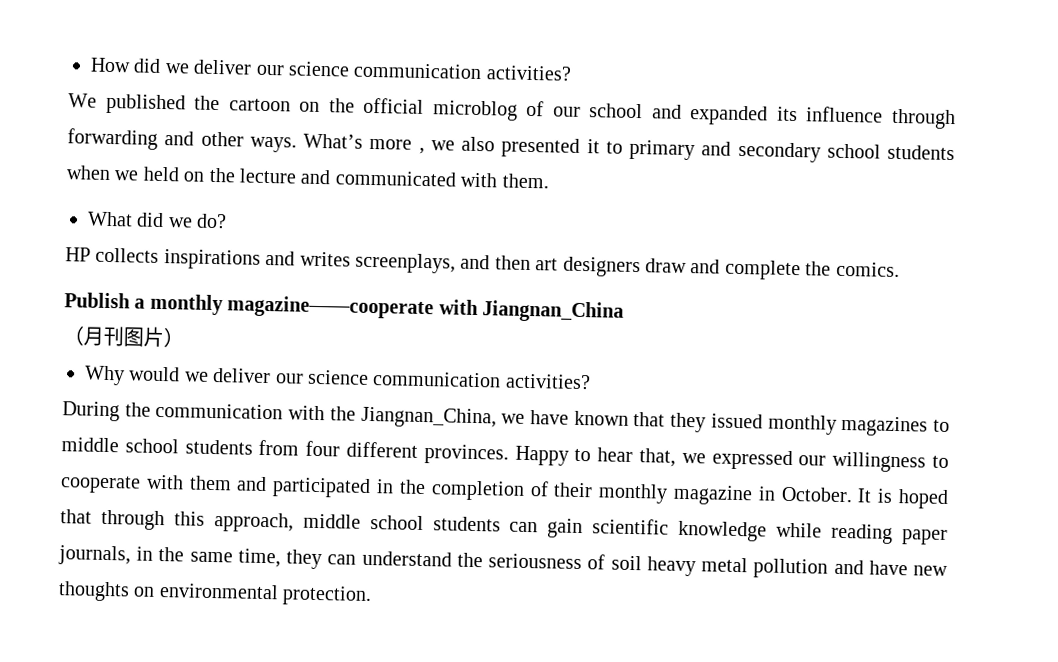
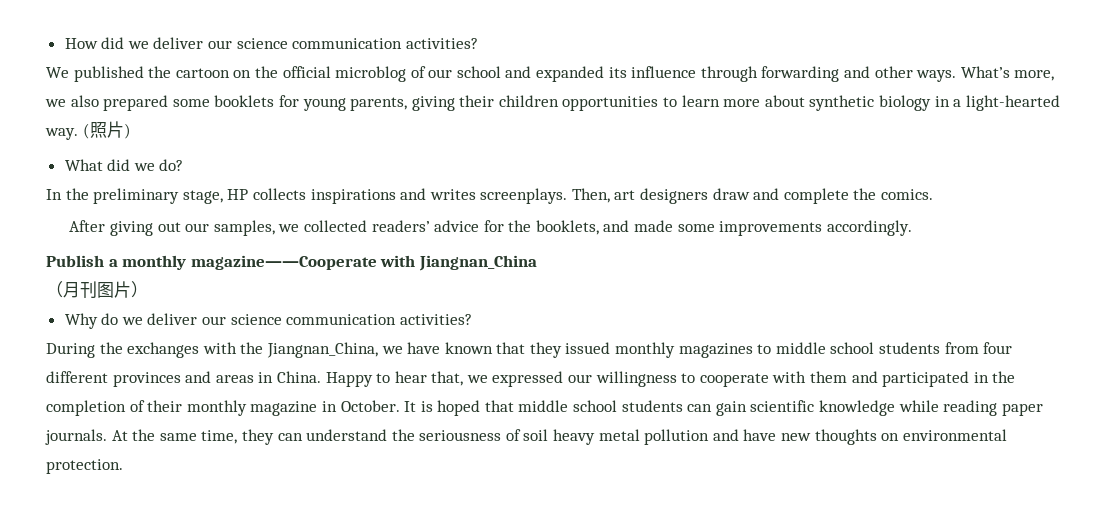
- What’s more , we also presented it to primary and secondary school students when we held on the lecture and communicated with them.
+ What’s more, we also prepared some booklets for young parents, giving their children opportunities to learn more about synthetic biology in a light-hearted way. (照片)
- HP collects inspirations and writes screenplays, and then art designers draw and complete the comics.
+ In the preliminary stage, HP collects inspirations and writes screenplays. Then, art designers draw and complete the comics.
+ After giving out our samples, we collected readers’ advice for the booklets, and made some improvements accordingly.
- Publish a monthly magazine——cooperate with Jiangnan_China
+ Publish a monthly magazine——Cooperate with Jiangnan_China
- Why would we deliver our science communication activities?
+ Why do we deliver our science communication activities?
- During the communication with the Jiangnan_China, we have known that they issued monthly magazines to middle school students from four different provinces.
+ During the exchanges with the Jiangnan_China, we have known that they issued monthly magazines to middle school students from four different provinces and areas in China.
- It is hoped that through this approach, middle school students can gain scientific knowledge while reading paper journals, in the same time, they can understand the seriousness of soil heavy metal pollution and have new thoughts on environmental protection.
+ It is hoped that middle school students can gain scientific knowledge while reading paper journals. At the same time, they can understand the seriousness of soil heavy metal pollution and have new thoughts on environmental protection.

